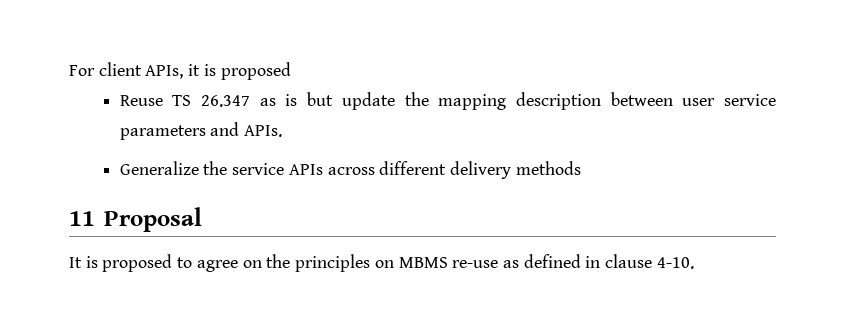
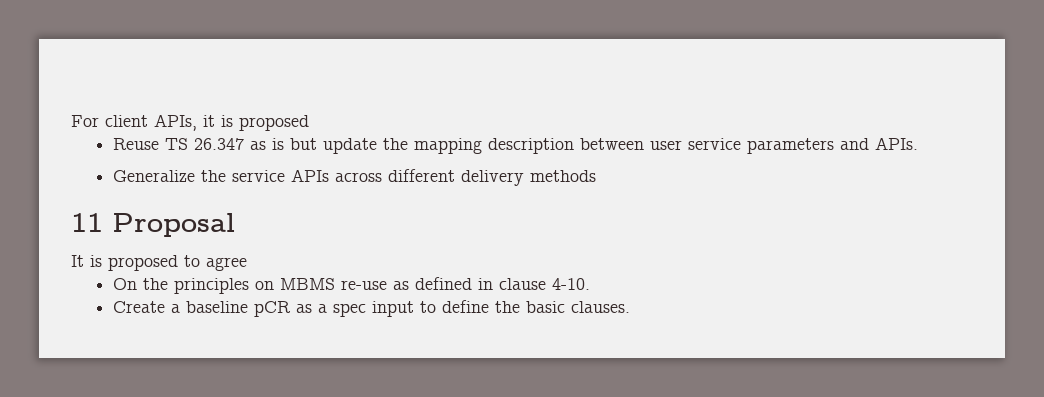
- It is proposed to agree on the principles on MBMS re-use as defined in clause 4-10.
+ It is proposed to agree
+ On the principles on MBMS re-use as defined in clause 4-10.
+ Create a baseline pCR as a spec input to define the basic clauses.

